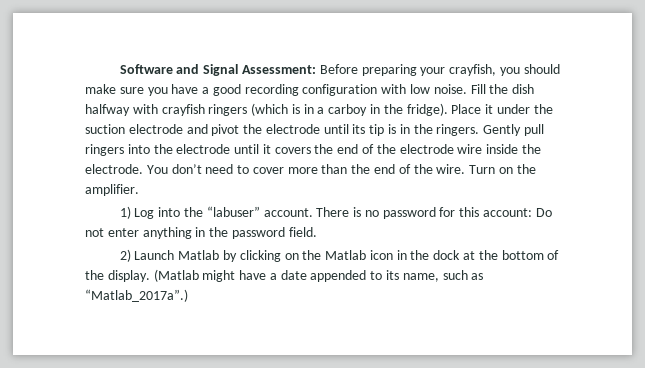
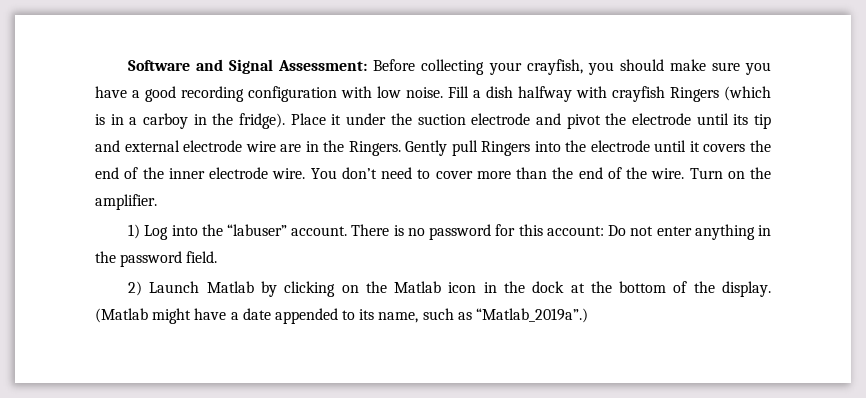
- Software and Signal Assessment: Before preparing your crayfish, you should make sure you have a good recording configuration with low noise.
+ Software and Signal Assessment: Before collecting your crayfish, you should make sure you have a good recording configuration with low noise.
- Fill the dish halfway with crayfish ringers (which is in a carboy in the fridge).
+ Fill a dish halfway with crayfish Ringers (which is in a carboy in the fridge).
- Place it under the suction electrode and pivot the electrode until its tip is in the ringers.
+ Place it under the suction electrode and pivot the electrode until its tip and external electrode wire are in the Ringers.
- Gently pull ringers into the electrode until it covers the end of the electrode wire inside the electrode.
+ Gently pull Ringers into the electrode until it covers the end of the inner electrode wire.
- (Matlab might have a date appended to its name, such as “Matlab_2017a”.)
+ (Matlab might have a date appended to its name, such as “Matlab_2019a”.)

